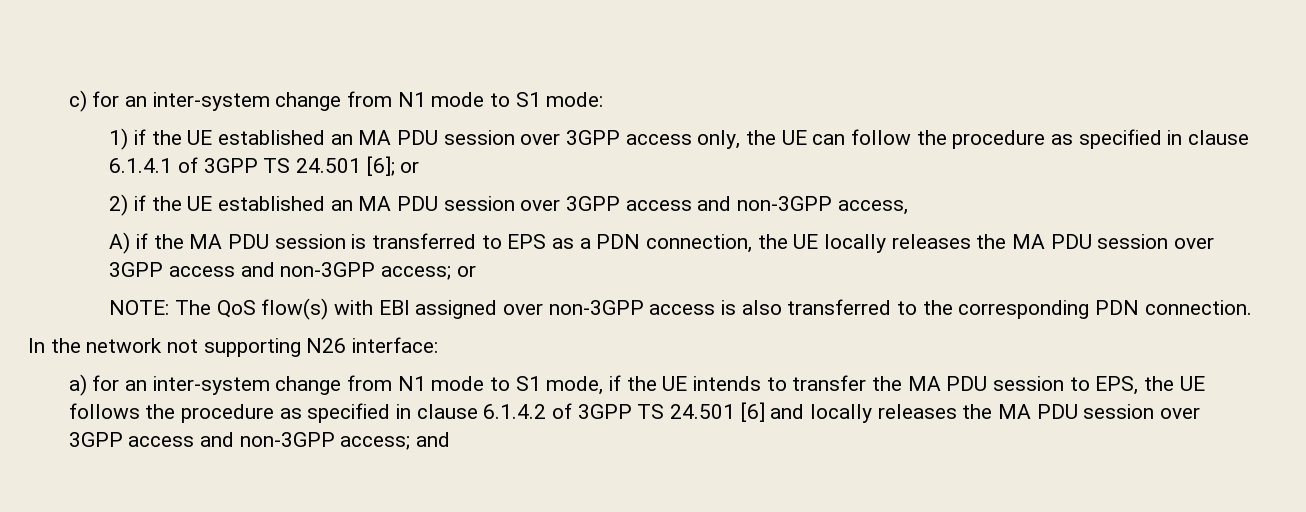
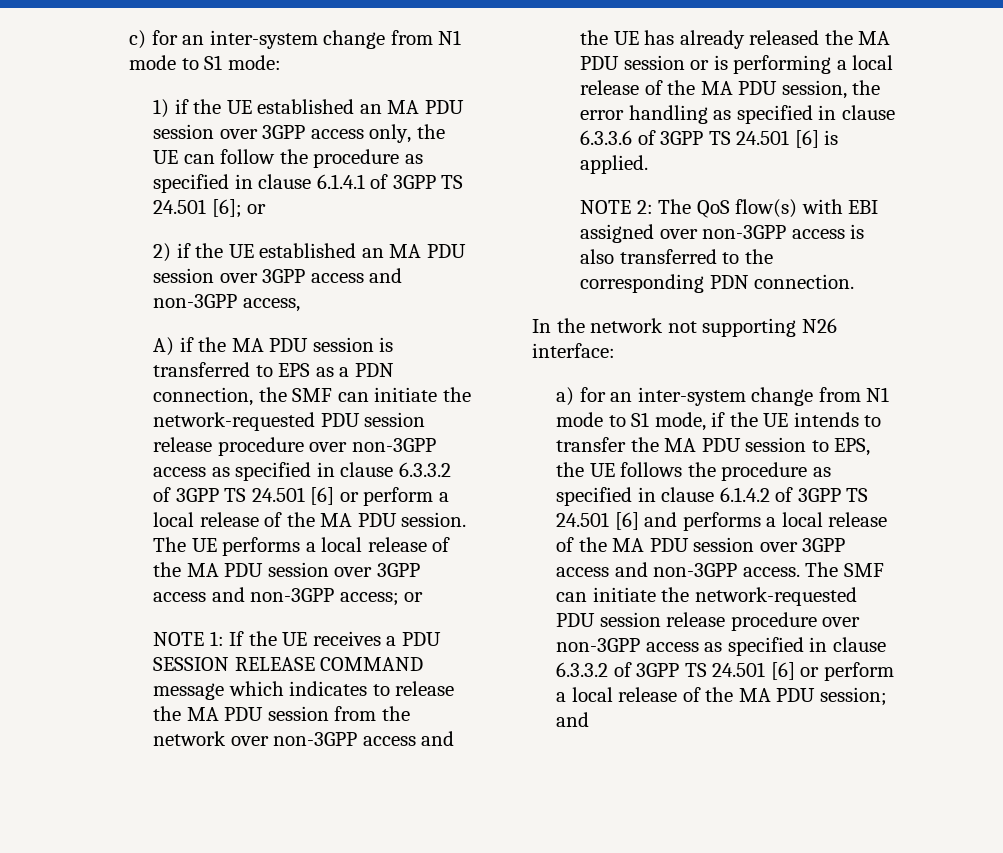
- A) if the MA PDU session is transferred to EPS as a PDN connection, the UE locally releases the MA PDU session over 3GPP access and non-3GPP access; or
+ A) if the MA PDU session is transferred to EPS as a PDN connection, the SMF can initiate the network-requested PDU session release procedure over non-3GPP access as specified in clause 6.3.3.2 of 3GPP TS 24.501 [6] or perform a local release of the MA PDU session. The UE performs a local release of the MA PDU session over 3GPP access and non-3GPP access; or
- NOTE: The QoS flow(s) with EBI assigned over non-3GPP access is also transferred to the corresponding PDN connection.
+ NOTE 1: If the UE receives a PDU SESSION RELEASE COMMAND message which indicates to release the MA PDU session from the network over non-3GPP access and the UE has already released the MA PDU session or is performing a local release of the MA PDU session, the error handling as specified in clause 6.3.3.6 of 3GPP TS 24.501 [6] is applied.
+ NOTE 2: The QoS flow(s) with EBI assigned over non-3GPP access is also transferred to the corresponding PDN connection.
- a) for an inter-system change from N1 mode to S1 mode, if the UE intends to transfer the MA PDU session to EPS, the UE follows the procedure as specified in clause 6.1.4.2 of 3GPP TS 24.501 [6] and locally releases the MA PDU session over 3GPP access and non-3GPP access; and
+ a) for an inter-system change from N1 mode to S1 mode, if the UE intends to transfer the MA PDU session to EPS, the UE follows the procedure as specified in clause 6.1.4.2 of 3GPP TS 24.501 [6] and performs a local release of the MA PDU session over 3GPP access and non-3GPP access. The SMF can initiate the network-requested PDU session release procedure over non-3GPP access as specified in clause 6.3.3.2 of 3GPP TS 24.501 [6] or perform a local release of the MA PDU session; and

